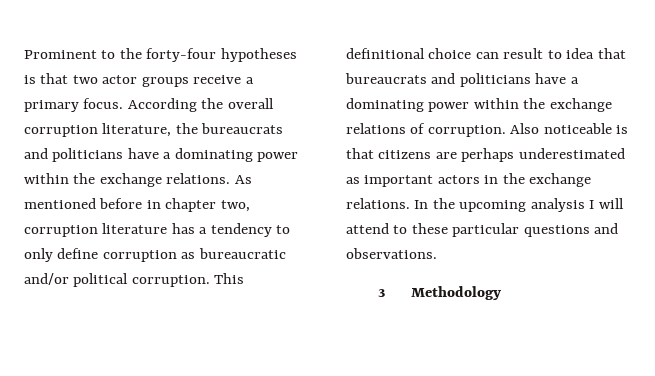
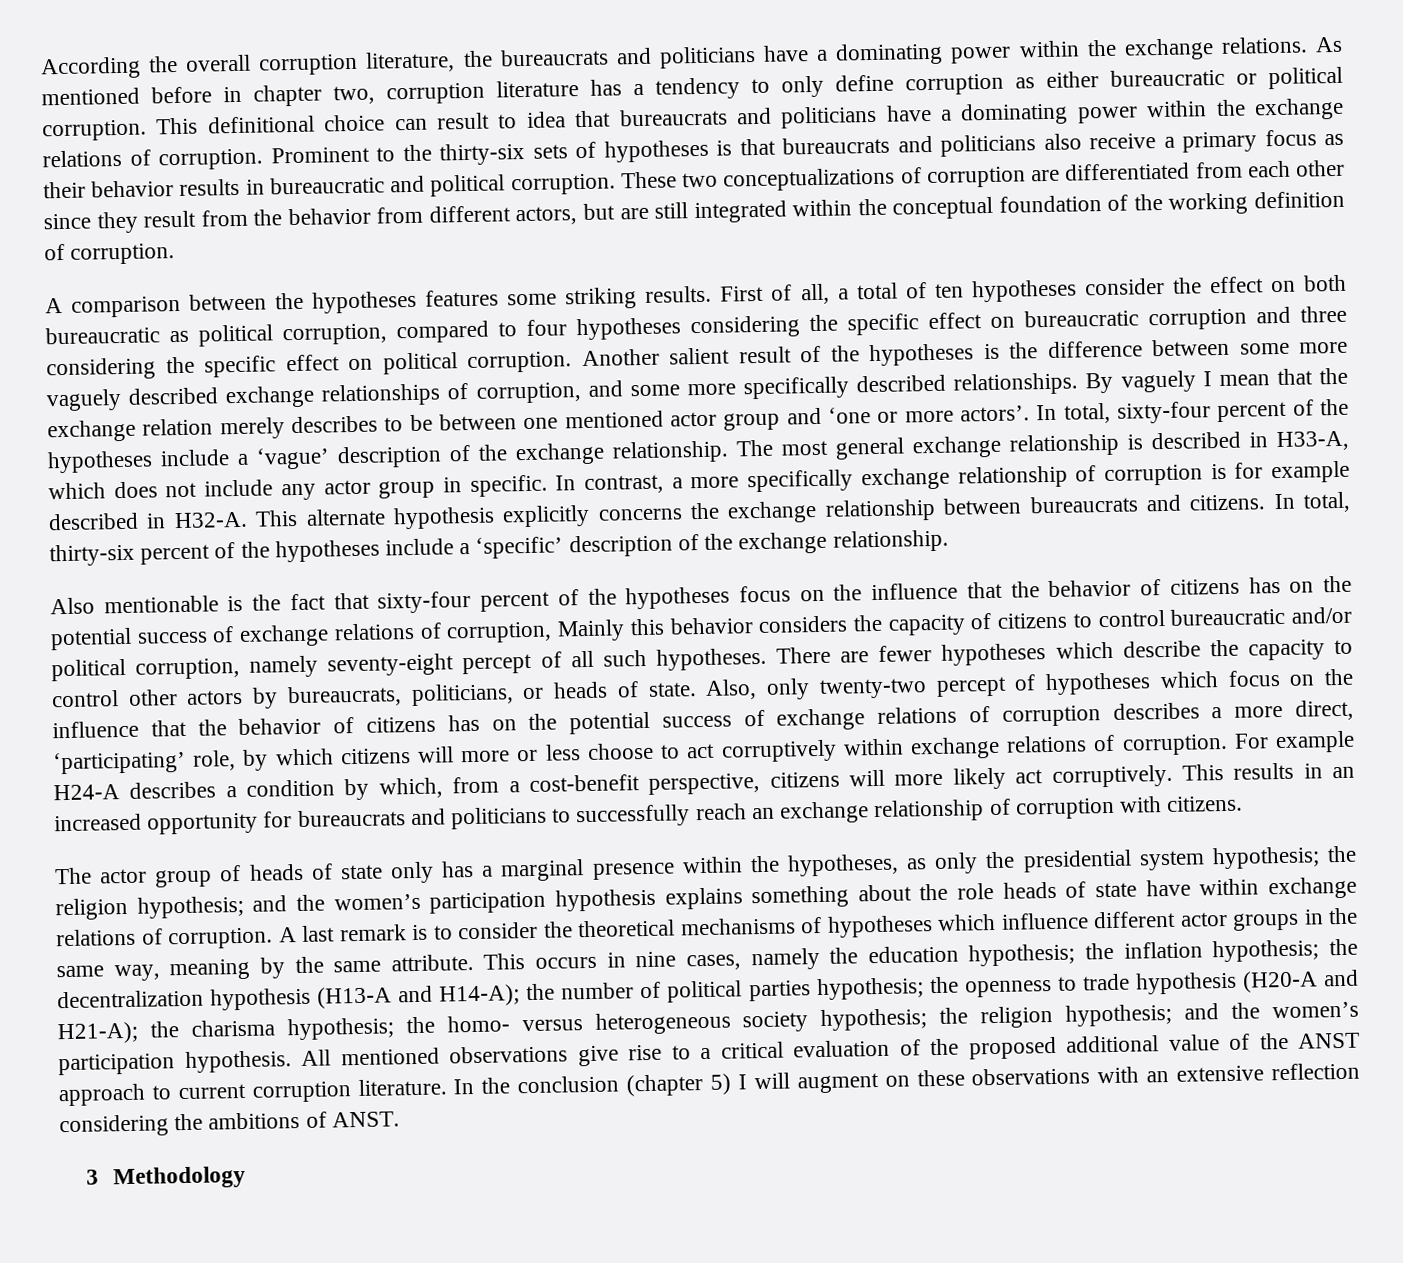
- Prominent to the forty-four hypotheses is that two actor groups receive a primary focus.
- As mentioned before in chapter two, corruption literature has a tendency to only define corruption as bureaucratic and/or political corruption.
+ As mentioned before in chapter two, corruption literature has a tendency to only define corruption as either bureaucratic or political corruption.
- Also noticeable is that citizens are perhaps underestimated as important actors in the exchange relations. In the upcoming analysis I will attend to these particular questions and observations.
+ Prominent to the thirty-six sets of hypotheses is that bureaucrats and politicians also receive a primary focus as their behavior results in bureaucratic and political corruption. These two conceptualizations of corruption are differentiated from each other since they result from the behavior from different actors, but are still integrated within the conceptual foundation of the working definition of corruption.
+ A comparison between the hypotheses features some striking results. First of all, a total of ten hypotheses consider the effect on both bureaucratic as political corruption, compared to four hypotheses considering the specific effect on bureaucratic corruption and three considering the specific effect on political corruption. Another salient result of the hypotheses is the difference between some more vaguely described exchange relationships of corruption, and some more specifically described relationships. By vaguely I mean that the exchange relation merely describes to be between one mentioned actor group and ‘one or more actors’. In total, sixty-four percent of the hypotheses include a ‘vague’ description of the exchange relationship. The most general exchange relationship is described in H33-A, which does not include any actor group in specific. In contrast, a more specifically exchange relationship of corruption is for example described in H32-A. This alternate hypothesis explicitly concerns the exchange relationship between bureaucrats and citizens. In total, thirty-six percent of the hypotheses include a ‘specific’ description of the exchange relationship.
+ Also mentionable is the fact that sixty-four percent of the hypotheses focus on the influence that the behavior of citizens has on the potential success of exchange relations of corruption, Mainly this behavior considers the capacity of citizens to control bureaucratic and/or political corruption, namely seventy-eight percept of all such hypotheses. There are fewer hypotheses which describe the capacity to control other actors by bureaucrats, politicians, or heads of state. Also, only twenty-two percept of hypotheses which focus on the influence that the behavior of citizens has on the potential success of exchange relations of corruption describes a more direct, ‘participating’ role, by which citizens will more or less choose to act corruptively within exchange relations of corruption. For example H24-A describes a condition by which, from a cost-benefit perspective, citizens will more likely act corruptively. This results in an increased opportunity for bureaucrats and politicians to successfully reach an exchange relationship of corruption with citizens.
+ The actor group of heads of state only has a marginal presence within the hypotheses, as only the presidential system hypothesis; the religion hypothesis; and the women’s participation hypothesis explains something about the role heads of state have within exchange relations of corruption. A last remark is to consider the theoretical mechanisms of hypotheses which influence different actor groups in the same way, meaning by the same attribute. This occurs in nine cases, namely the education hypothesis; the inflation hypothesis; the decentralization hypothesis (H13-A and H14-A); the number of political parties hypothesis; the openness to trade hypothesis (H20-A and H21-A); the charisma hypothesis; the homo- versus heterogeneous society hypothesis; the religion hypothesis; and the women’s participation hypothesis. All mentioned observations give rise to a critical evaluation of the proposed additional value of the ANST approach to current corruption literature. In the conclusion (chapter 5) I will augment on these observations with an extensive reflection considering the ambitions of ANST.

